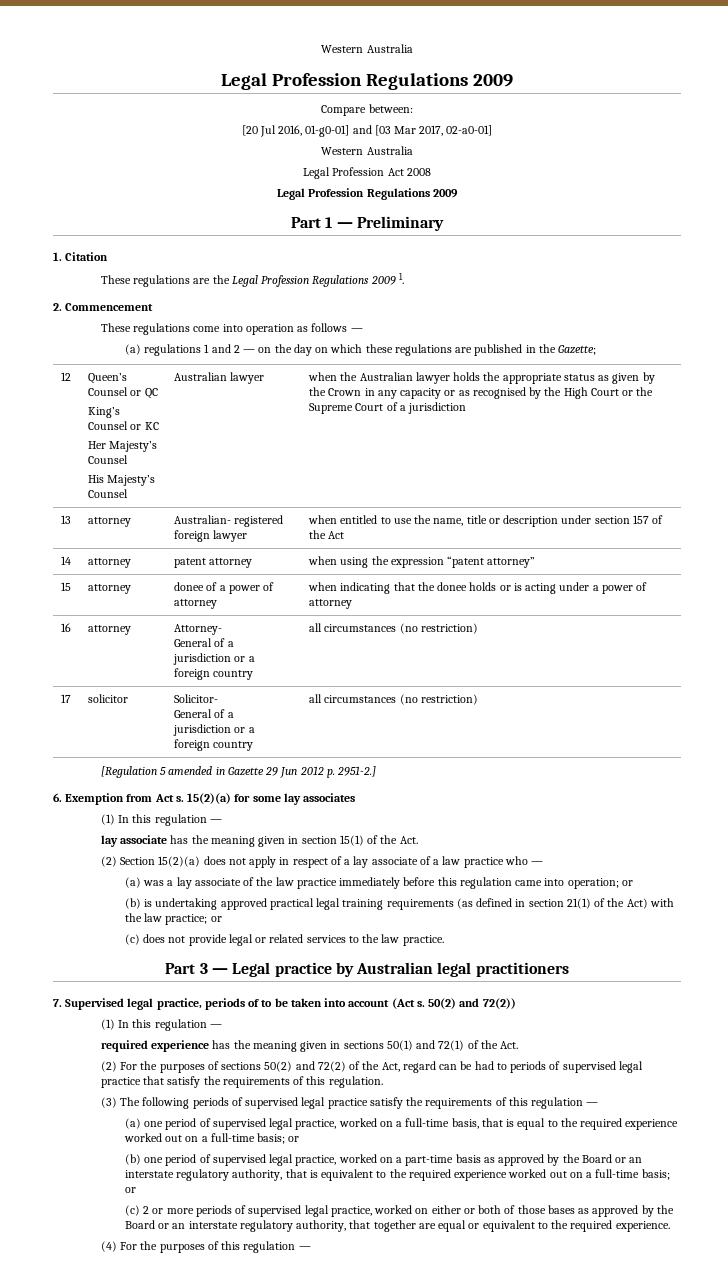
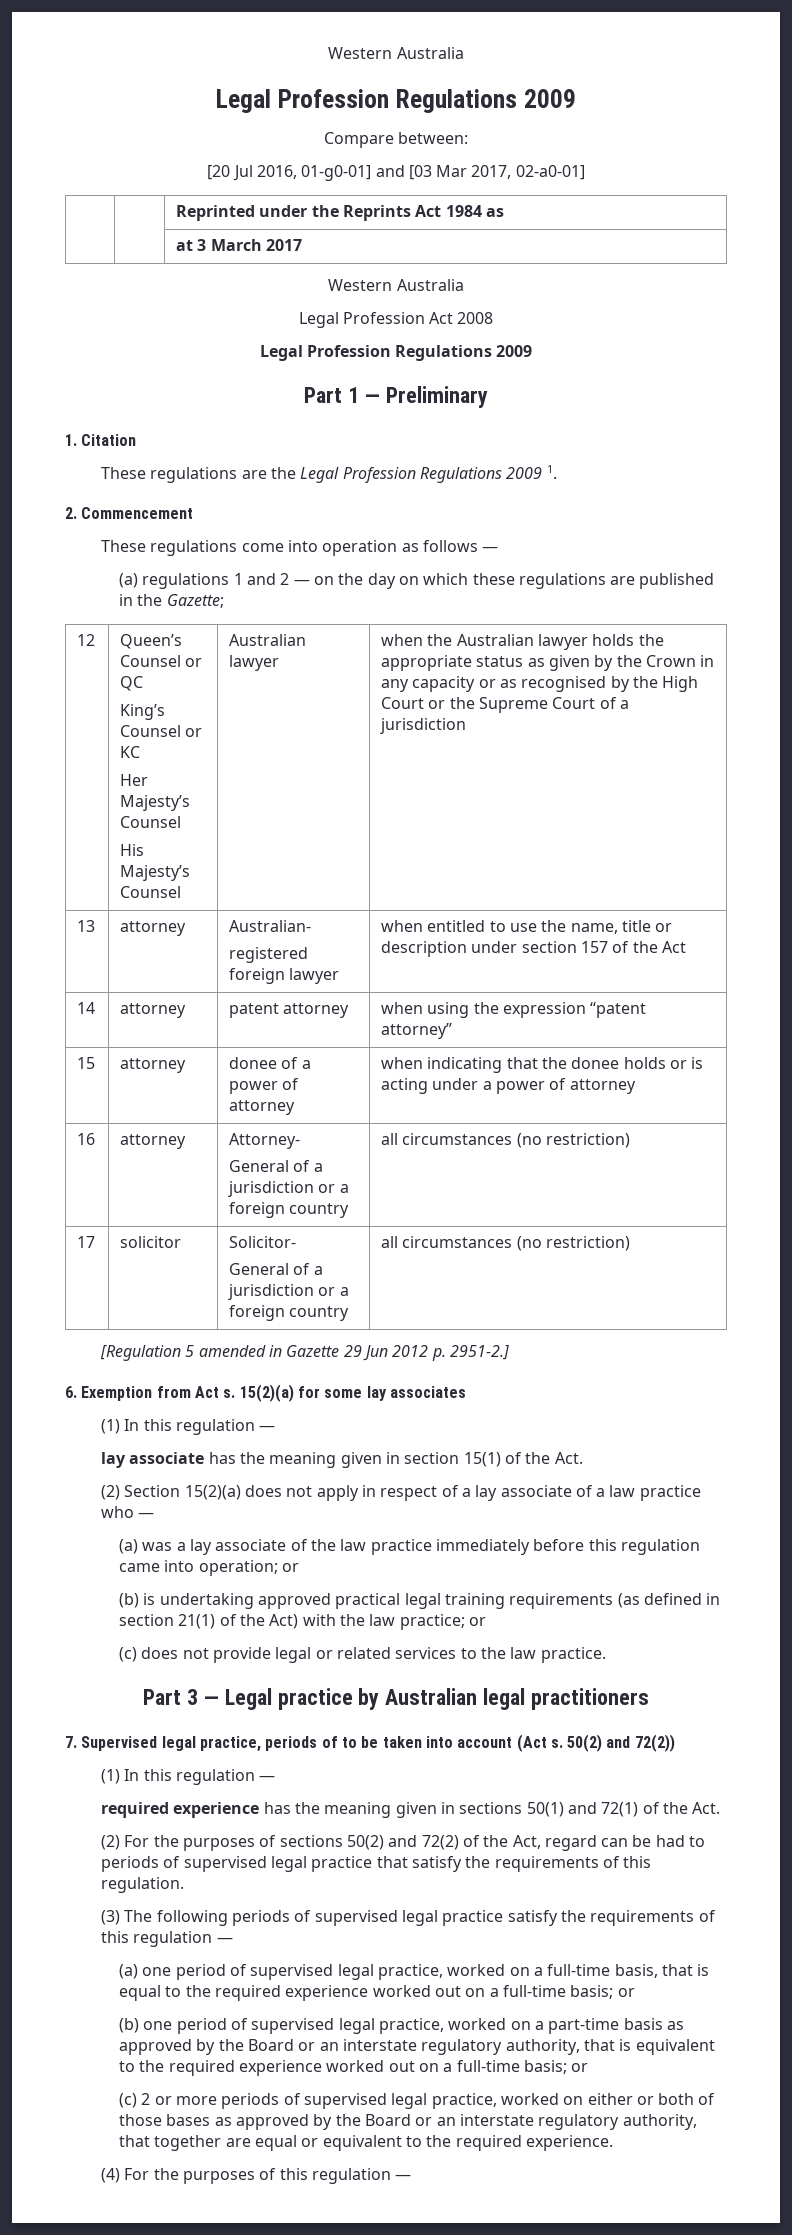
+ | | Reprinted under the Reprints Act 1984 as
+ | | at 3 March 2017
- 13 | attorney | Australian- registered foreign lawyer | when entitled to use the name, title or description under section 157 of the Act
+ 13 | attorney | Australian-
+ registered foreign lawyer | when entitled to use the name, title or description under section 157 of the Act

